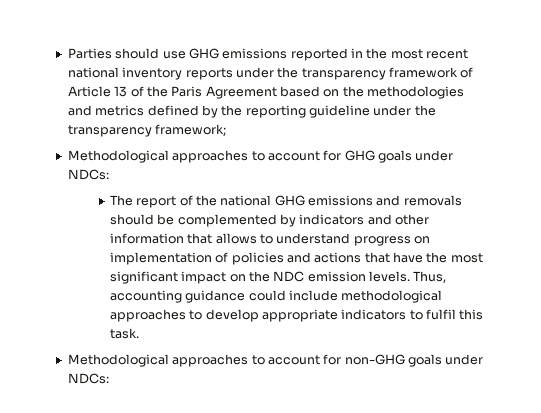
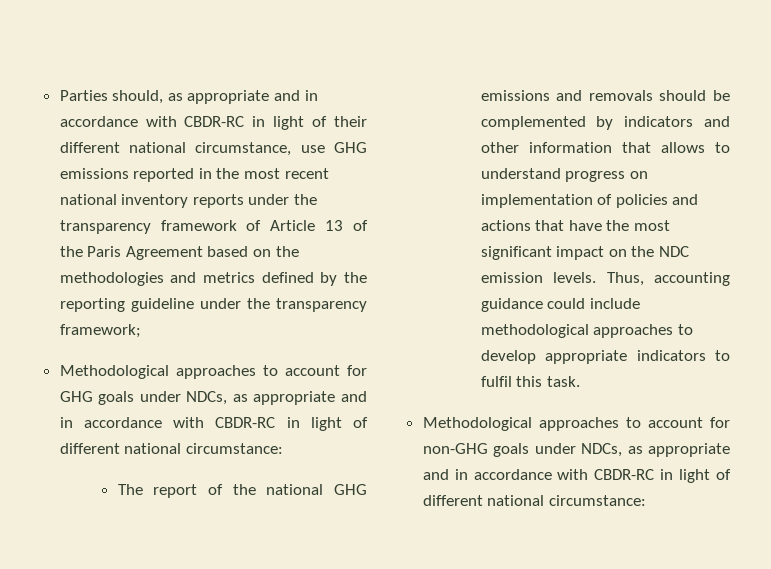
- Parties should use GHG emissions reported in the most recent national inventory reports under the transparency framework of Article 13 of the Paris Agreement based on the methodologies and metrics defined by the reporting guideline under the transparency framework;
+ Parties should, as appropriate and in accordance with CBDR-RC in light of their different national circumstance, use GHG emissions reported in the most recent national inventory reports under the transparency framework of Article 13 of the Paris Agreement based on the methodologies and metrics defined by the reporting guideline under the transparency framework;
- Methodological approaches to account for GHG goals under NDCs:
+ Methodological approaches to account for GHG goals under NDCs, as appropriate and in accordance with CBDR-RC in light of different national circumstance:
- Methodological approaches to account for non-GHG goals under NDCs:
+ Methodological approaches to account for non-GHG goals under NDCs, as appropriate and in accordance with CBDR-RC in light of different national circumstance:

